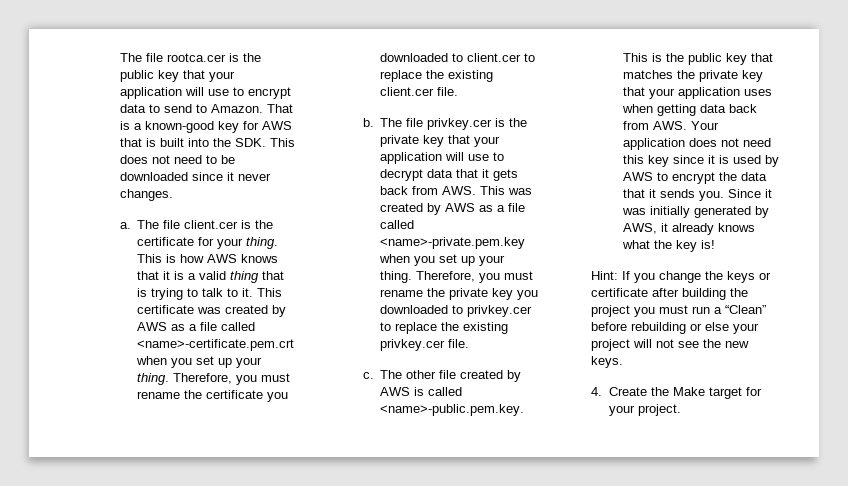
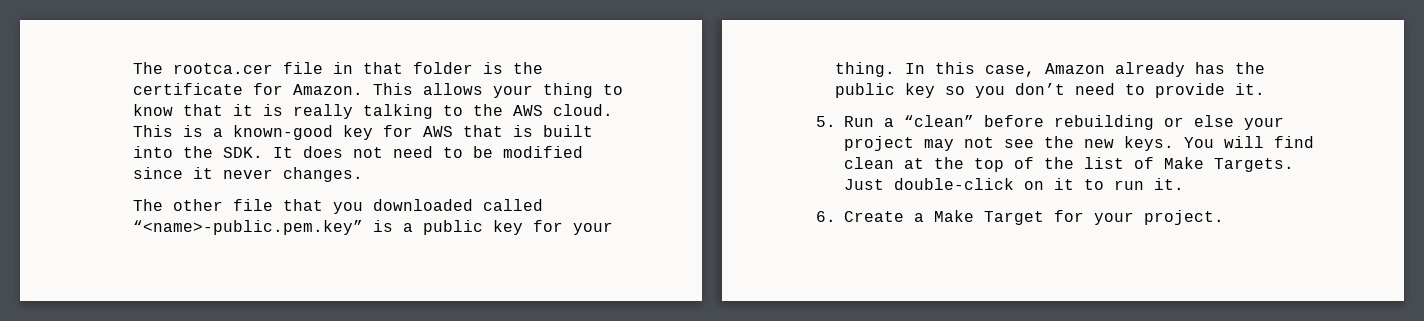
- The file rootca.cer is the public key that your application will use to encrypt data to send to Amazon. That is a known-good key for AWS that is built into the SDK. This does not need to be downloaded since it never changes.
+ The rootca.cer file in that folder is the certificate for Amazon. This allows your thing to know that it is really talking to the AWS cloud. This is a known-good key for AWS that is built into the SDK. It does not need to be modified since it never changes.
- a. The file client.cer is the certificate for your thing. This is how AWS knows that it is a valid thing that is trying to talk to it. This certificate was created by AWS as a file called <name>-certificate.pem.crt when you set up your thing. Therefore, you must rename the certificate you downloaded to client.cer to replace the existing client.cer file.
- b. The file privkey.cer is the private key that your application will use to decrypt data that it gets back from AWS. This was created by AWS as a file called <name>-private.pem.key when you set up your thing. Therefore, you must rename the private key you downloaded to privkey.cer to replace the existing privkey.cer file.
- c. The other file created by AWS is called <name>-public.pem.key. This is the public key that matches the private key that your application uses when getting data back from AWS. Your application does not need this key since it is used by AWS to encrypt the data that it sends you. Since it was initially generated by AWS, it already knows what the key is!
- Hint: If you change the keys or certificate after building the project you must run a “Clean” before rebuilding or else your project will not see the new keys.
- 4. Create the Make target for your project.
+ The other file that you downloaded called “<name>-public.pem.key” is a public key for your thing. In this case, Amazon already has the public key so you don’t need to provide it.
+ 5. Run a “clean” before rebuilding or else your project may not see the new keys. You will find clean at the top of the list of Make Targets. Just double-click on it to run it.
+ 6. Create a Make Target for your project.

